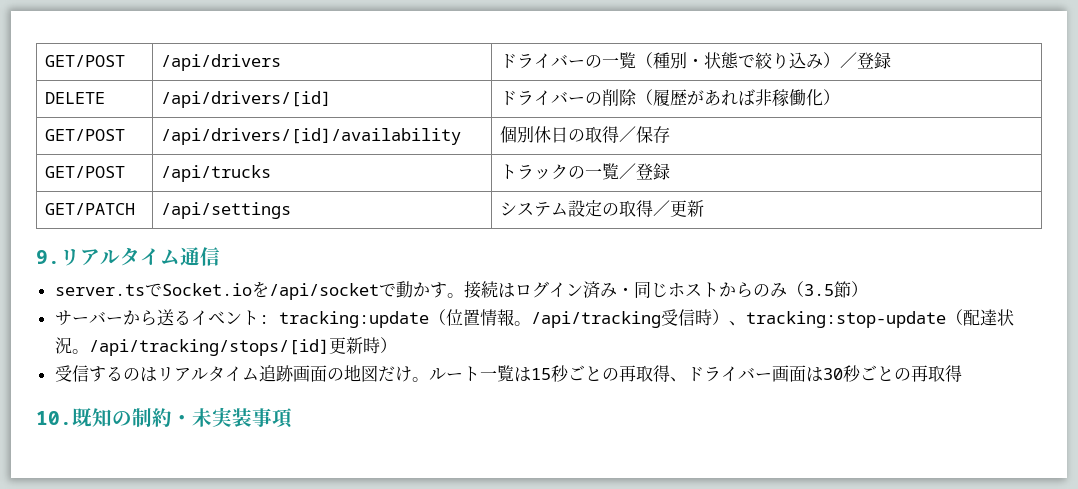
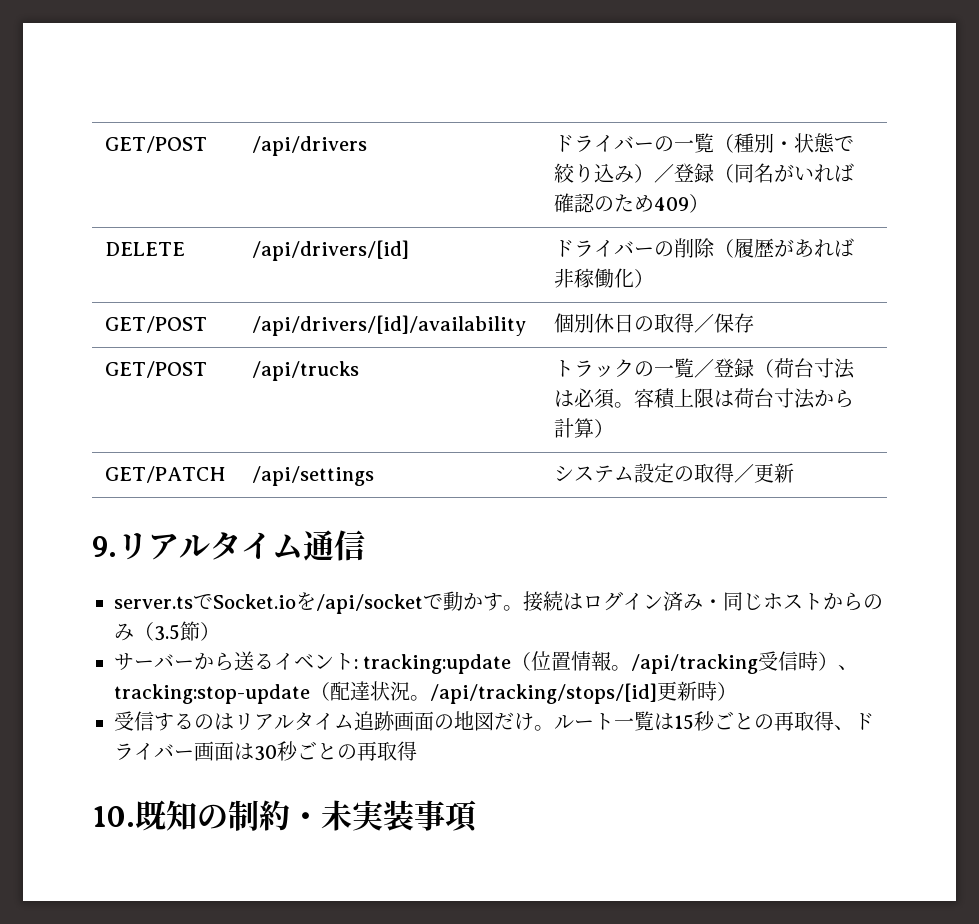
- GET/POST | /api/drivers | ドライバーの一覧（種別・状態で絞り込み）／登録
+ GET/POST | /api/drivers | ドライバーの一覧（種別・状態で絞り込み）／登録（同名がいれば確認のため409）
- GET/POST | /api/trucks | トラックの一覧／登録
+ GET/POST | /api/trucks | トラックの一覧／登録（荷台寸法は必須。容積上限は荷台寸法から計算）

